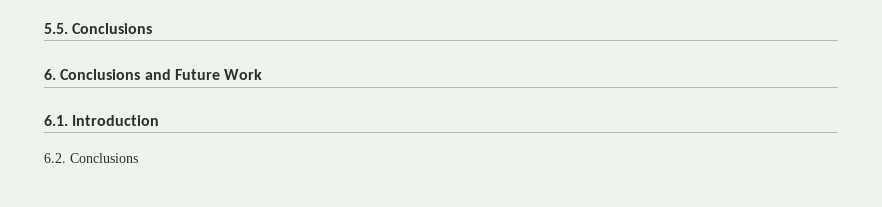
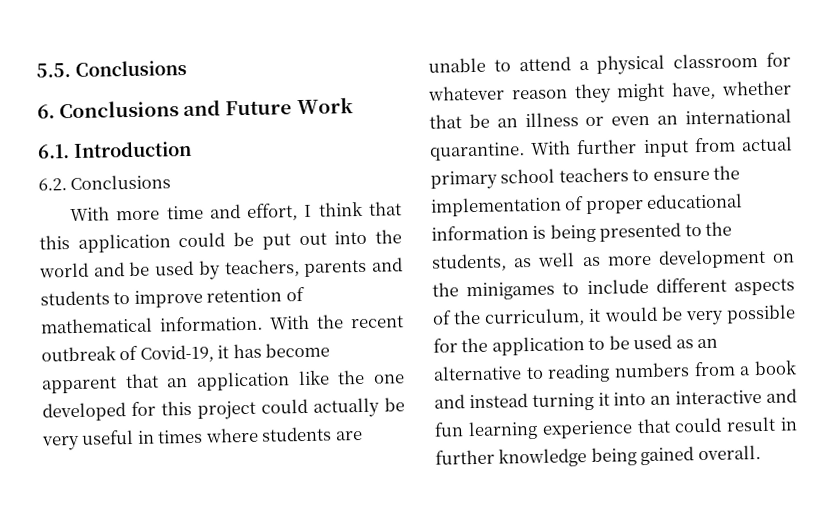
+ With more time and effort, I think that this application could be put out into the world and be used by teachers, parents and students to improve retention of mathematical information. With the recent outbreak of Covid-19, it has become apparent that an application like the one developed for this project could actually be very useful in times where students are unable to attend a physical classroom for whatever reason they might have, whether that be an illness or even an international quarantine. With further input from actual primary school teachers to ensure the implementation of proper educational information is being presented to the students, as well as more development on the minigames to include different aspects of the curriculum, it would be very possible for the application to be used as an alternative to reading numbers from a book and instead turning it into an interactive and fun learning experience that could result in further knowledge being gained overall.

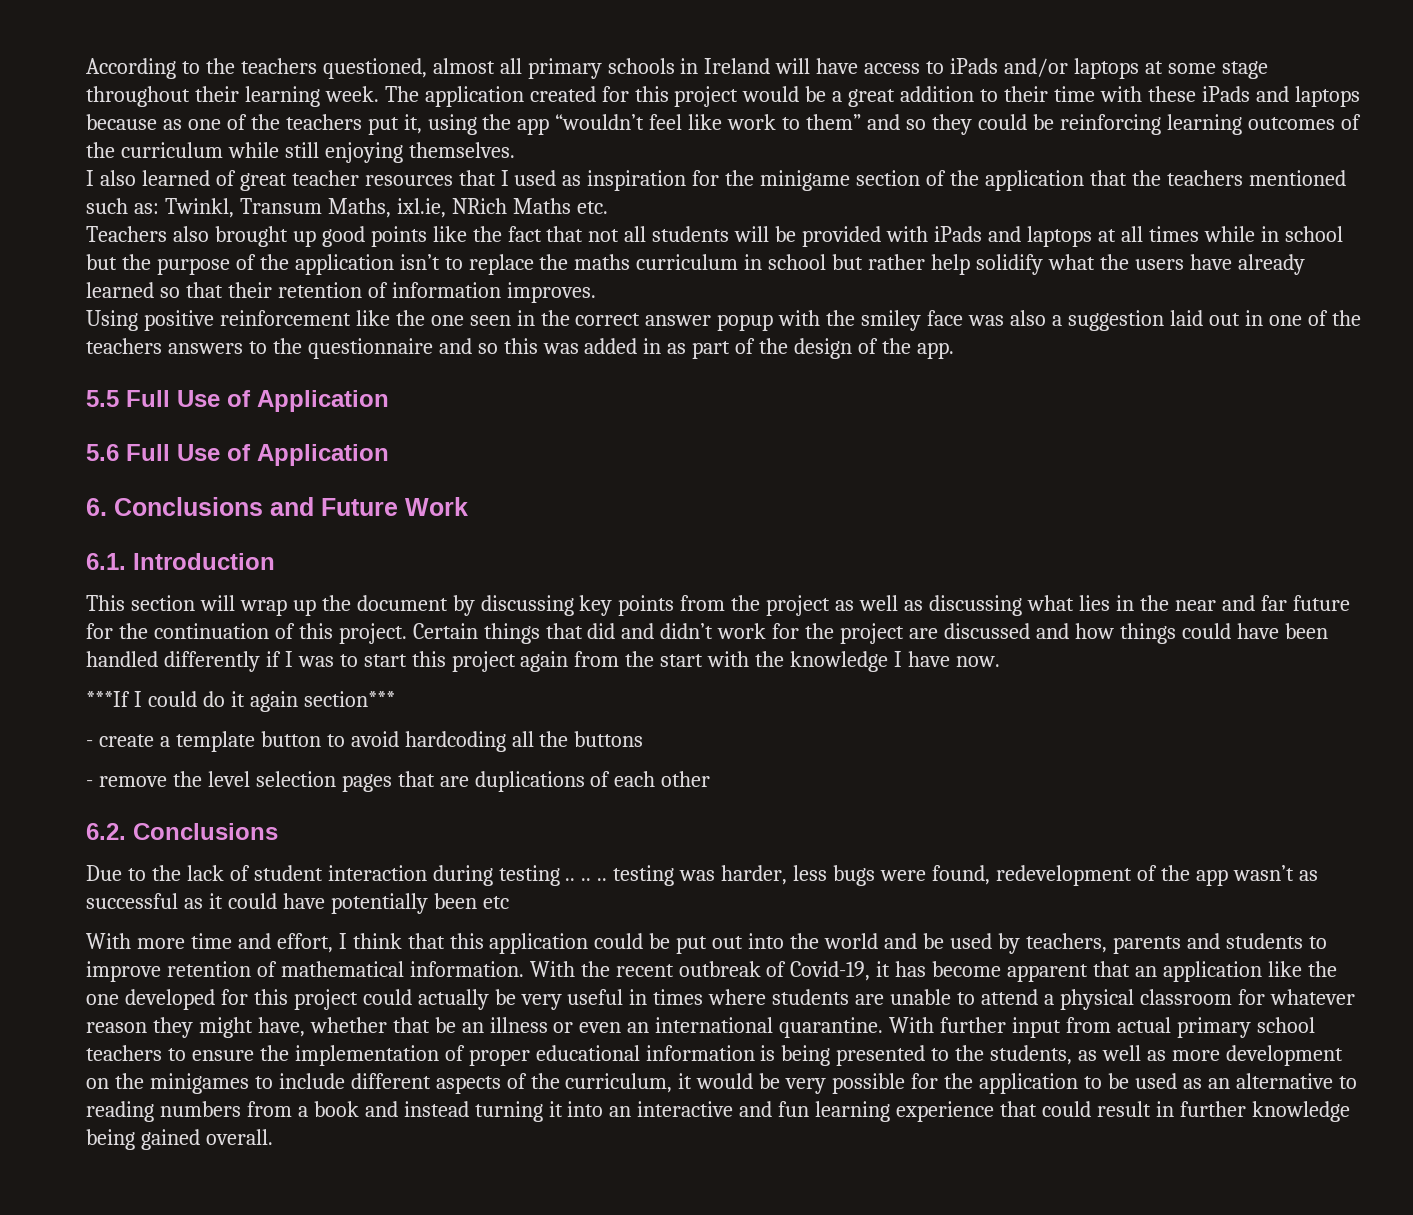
- 5.5. Conclusions
+ According to the teachers questioned, almost all primary schools in Ireland will have access to iPads and/or laptops at some stage throughout their learning week. The application created for this project would be a great addition to their time with these iPads and laptops because as one of the teachers put it, using the app “wouldn’t feel like work to them” and so they could be reinforcing learning outcomes of the curriculum while still enjoying themselves.
+ I also learned of great teacher resources that I used as inspiration for the minigame section of the application that the teachers mentioned such as: Twinkl, Transum Maths, ixl.ie, NRich Maths etc.
+ Teachers also brought up good points like the fact that not all students will be provided with iPads and laptops at all times while in school but the purpose of the application isn’t to replace the maths curriculum in school but rather help solidify what the users have already learned so that their retention of information improves.
+ Using positive reinforcement like the one seen in the correct answer popup with the smiley face was also a suggestion laid out in one of the teachers answers to the questionnaire and so this was added in as part of the design of the app.
+ 5.5 Full Use of Application
+ 5.6 Full Use of Application
+ This section will wrap up the document by discussing key points from the project as well as discussing what lies in the near and far future for the continuation of this project. Certain things that did and didn’t work for the project are discussed and how things could have been handled differently if I was to start this project again from the start with the knowledge I have now.
+ ***If I could do it again section***
+ - create a template button to avoid hardcoding all the buttons
+ - remove the level selection pages that are duplications of each other
  6.2. Conclusions
+ Due to the lack of student interaction during testing .. .. .. testing was harder, less bugs were found, redevelopment of the app wasn’t as successful as it could have potentially been etc

